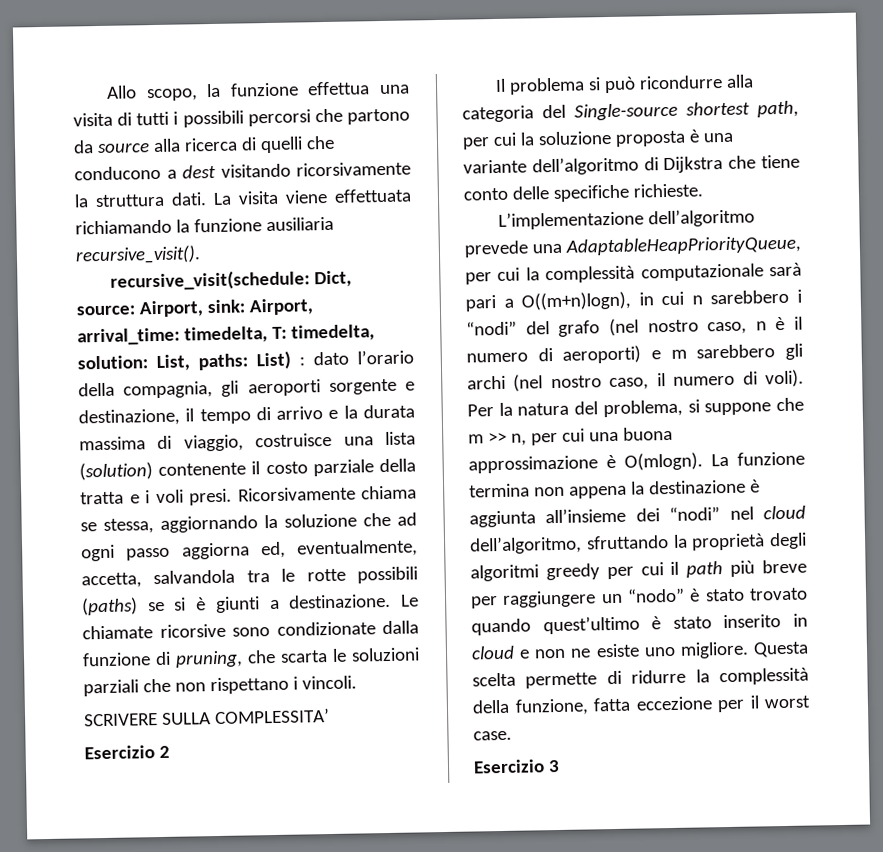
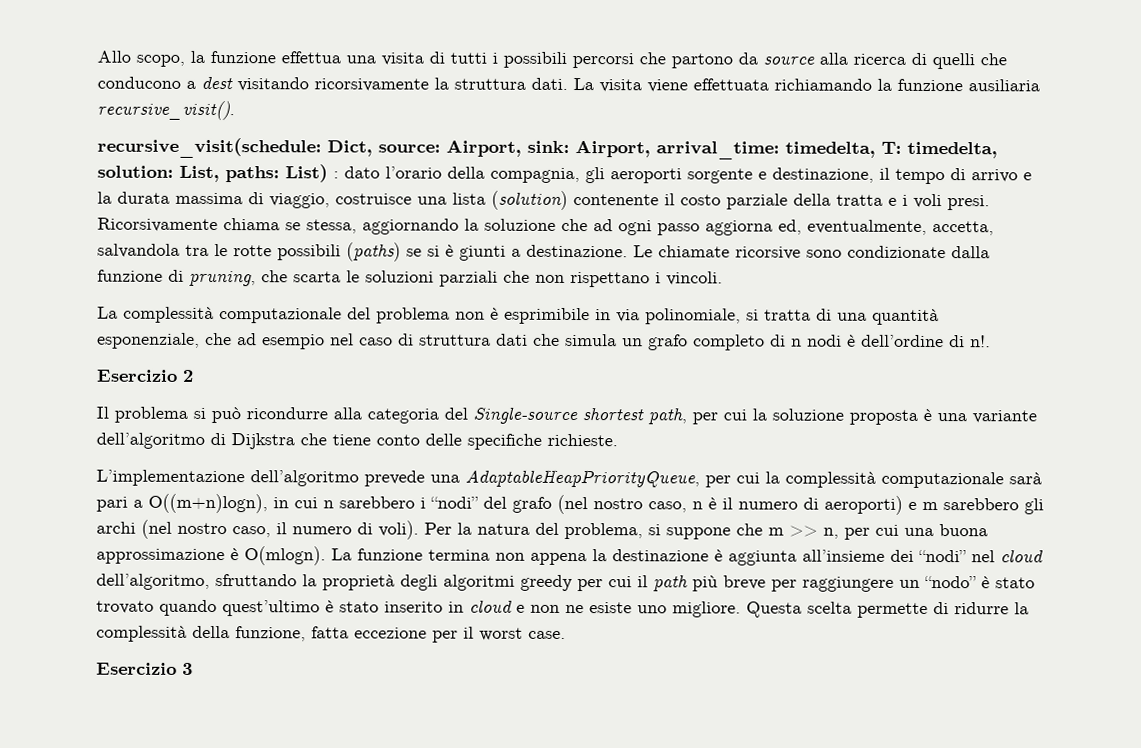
- SCRIVERE SULLA COMPLESSITA’
+ La complessità computazionale del problema non è esprimibile in via polinomiale, si tratta di una quantità esponenziale, che ad esempio nel caso di struttura dati che simula un grafo completo di n nodi è dell’ordine di n!.

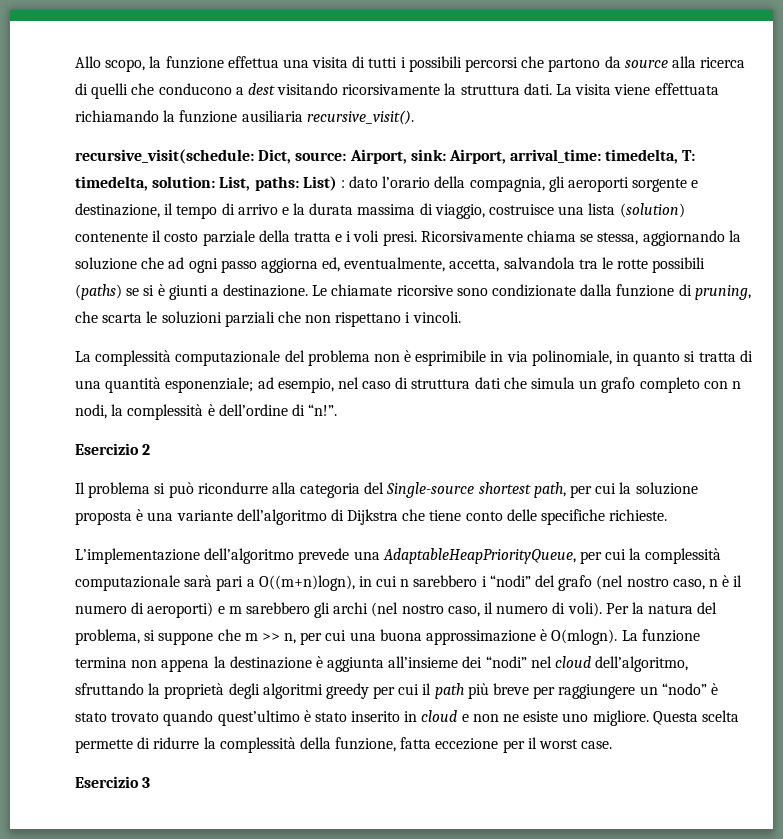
- La complessità computazionale del problema non è esprimibile in via polinomiale, si tratta di una quantità esponenziale, che ad esempio nel caso di struttura dati che simula un grafo completo di n nodi è dell’ordine di n!.
+ La complessità computazionale del problema non è esprimibile in via polinomiale, in quanto si tratta di una quantità esponenziale; ad esempio, nel caso di struttura dati che simula un grafo completo con n nodi, la complessità è dell’ordine di “n!”.

